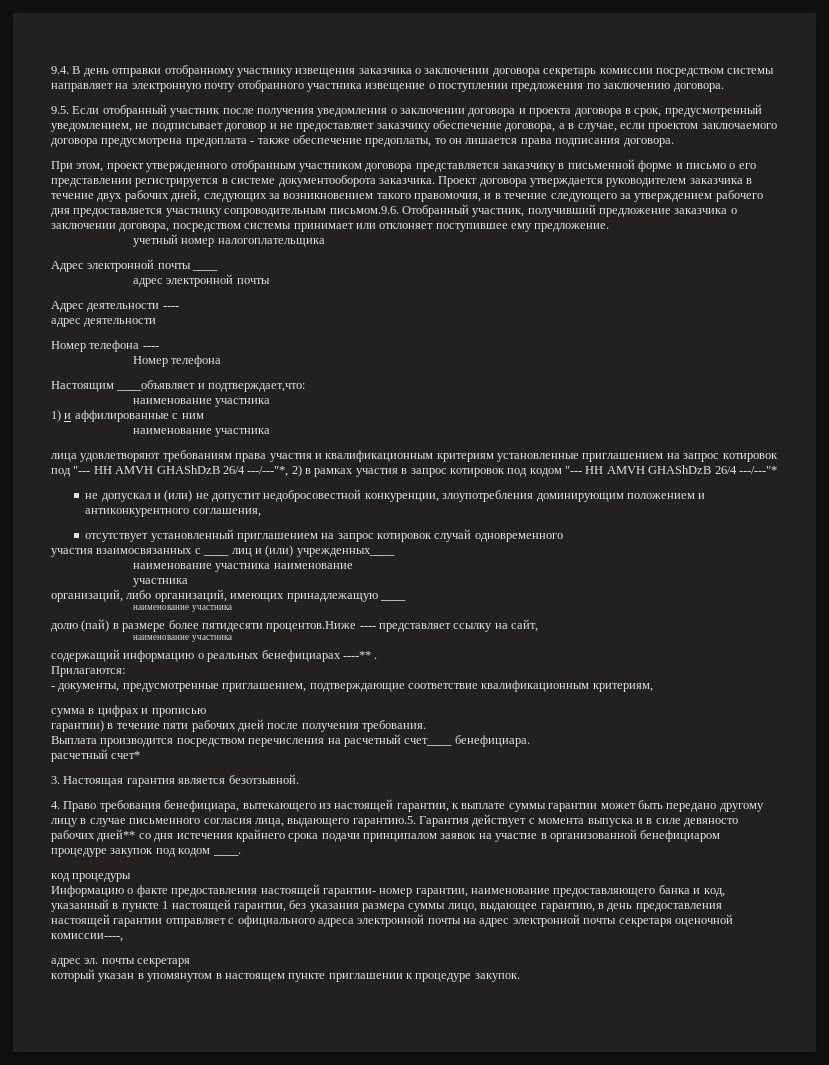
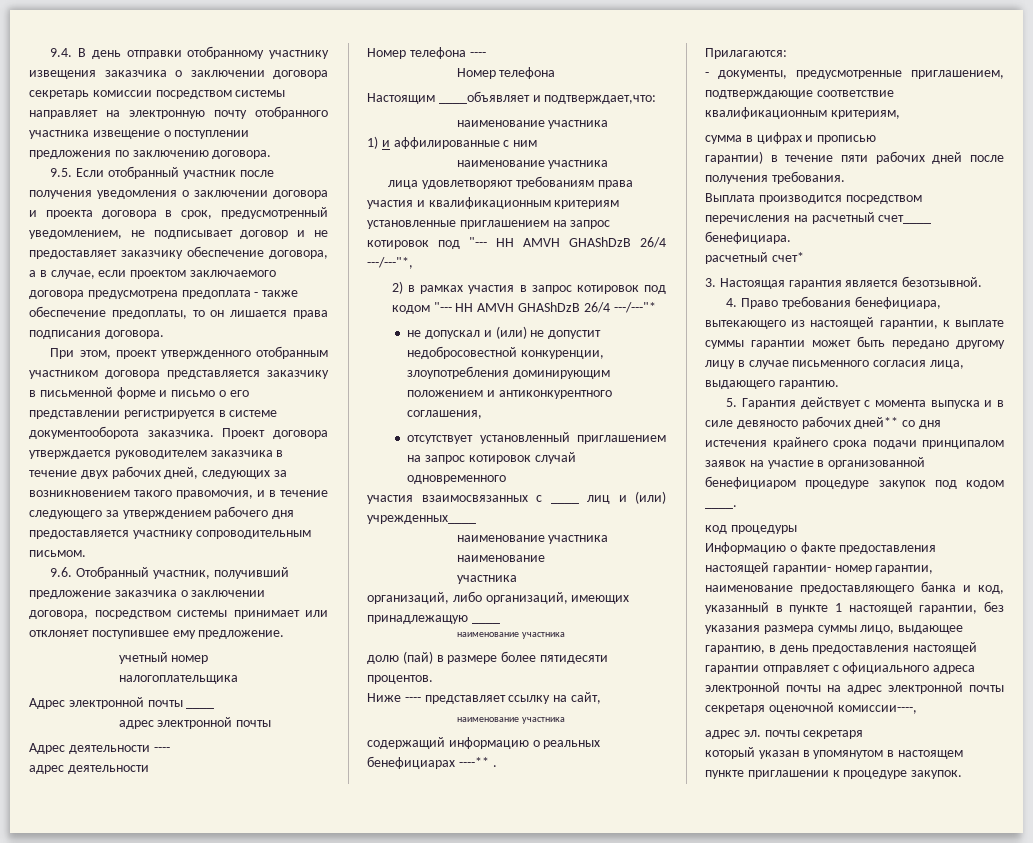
- Проект договора утверждается руководителем заказчика в течение двух рабочих дней, следующих за возникновением такого правомочия, и в течение следующего за утверждением рабочего дня предоставляется участнику сопроводительным письмом.9.6. Отобранный участник, получивший предложение заказчика о заключении договора, посредством системы принимает или отклоняет поступившее ему предложение.
+ Проект договора утверждается руководителем заказчика в течение двух рабочих дней, следующих за возникновением такого правомочия, и в течение следующего за утверждением рабочего дня предоставляется участнику сопроводительным письмом.
+ 9.6. Отобранный участник, получивший предложение заказчика о заключении договора, посредством системы принимает или отклоняет поступившее ему предложение.
- лица удовлетворяют требованиям права участия и квалификационным критериям установленные приглашением на запрос котировок под "--- HH AMVH GHAShDzB 26/4 ---/---"*, 2) в рамках участия в запрос котировок под кодом "--- HH AMVH GHAShDzB 26/4 ---/---"*
+ лица удовлетворяют требованиям права участия и квалификационным критериям установленные приглашением на запрос котировок под "--- HH AMVH GHAShDzB 26/4 ---/---"*,
+ 2) в рамках участия в запрос котировок под кодом "--- HH AMVH GHAShDzB 26/4 ---/---"*
- долю (пай) в размере более пятидесяти процентов.Ниже ---- представляет ссылку на сайт,
+ долю (пай) в размере более пятидесяти процентов.
+ Ниже ---- представляет ссылку на сайт,
- 4. Право требования бенефициара, вытекающего из настоящей гарантии, к выплате суммы гарантии может быть передано другому лицу в случае письменного согласия лица, выдающего гарантию.5. Гарантия действует с момента выпуска и в силе девяносто рабочих дней** со дня истечения крайнего срока подачи принципалом заявок на участие в организованной бенефициаром процедуре закупок под кодом ____.
+ 4. Право требования бенефициара, вытекающего из настоящей гарантии, к выплате суммы гарантии может быть передано другому лицу в случае письменного согласия лица, выдающего гарантию.
+ 5. Гарантия действует с момента выпуска и в силе девяносто рабочих дней** со дня истечения крайнего срока подачи принципалом заявок на участие в организованной бенефициаром процедуре закупок под кодом ____.

